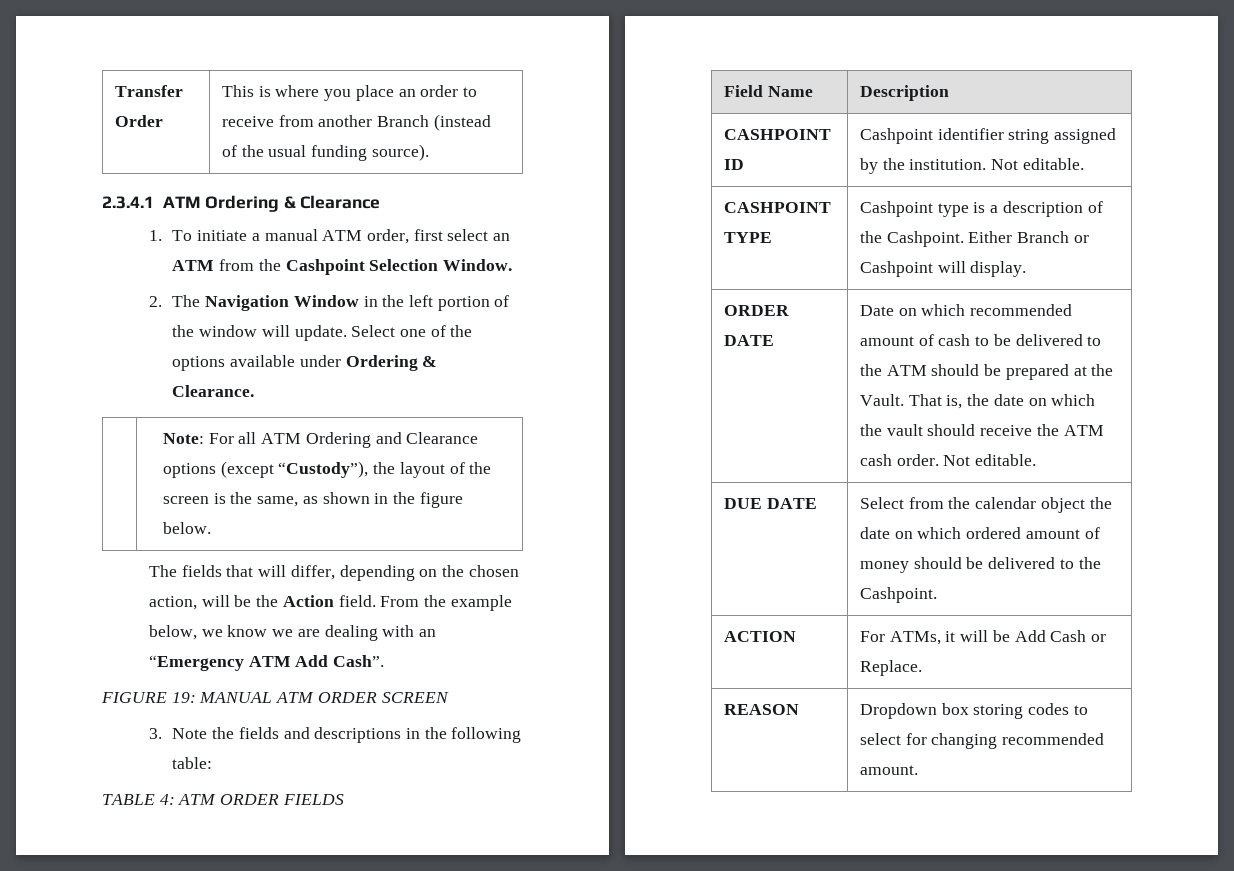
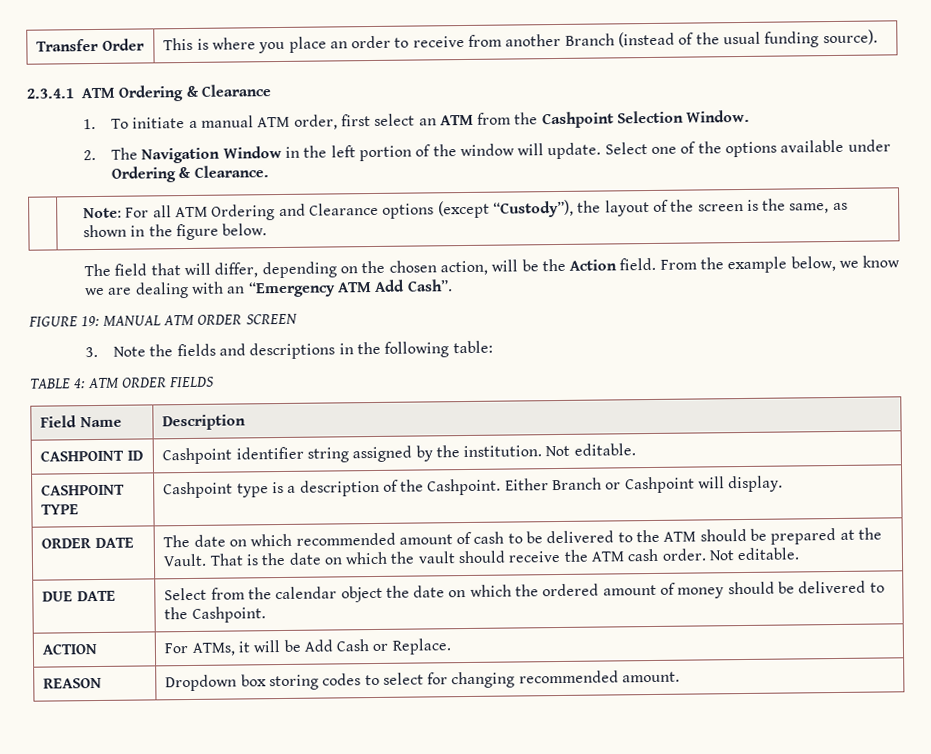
- The fields that will differ, depending on the chosen action, will be the Action field.
+ The field that will differ, depending on the chosen action, will be the Action field.
- ORDER DATE | Date on which recommended amount of cash to be delivered to the ATM should be prepared at the Vault. That is, the date on which the vault should receive the ATM cash order. Not editable.
+ ORDER DATE | The date on which recommended amount of cash to be delivered to the ATM should be prepared at the Vault. That is the date on which the vault should receive the ATM cash order. Not editable.
- DUE DATE | Select from the calendar object the date on which ordered amount of money should be delivered to the Cashpoint.
+ DUE DATE | Select from the calendar object the date on which the ordered amount of money should be delivered to the Cashpoint.

